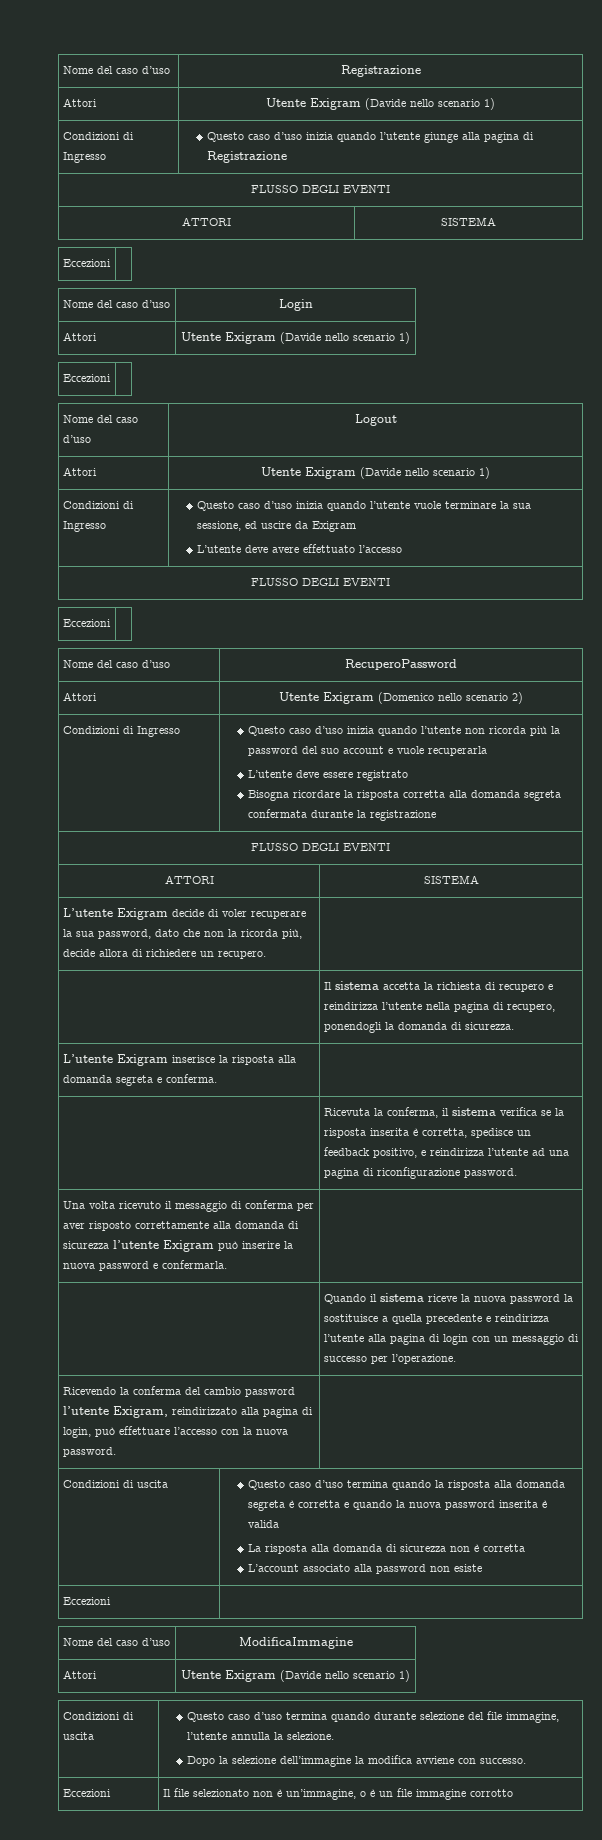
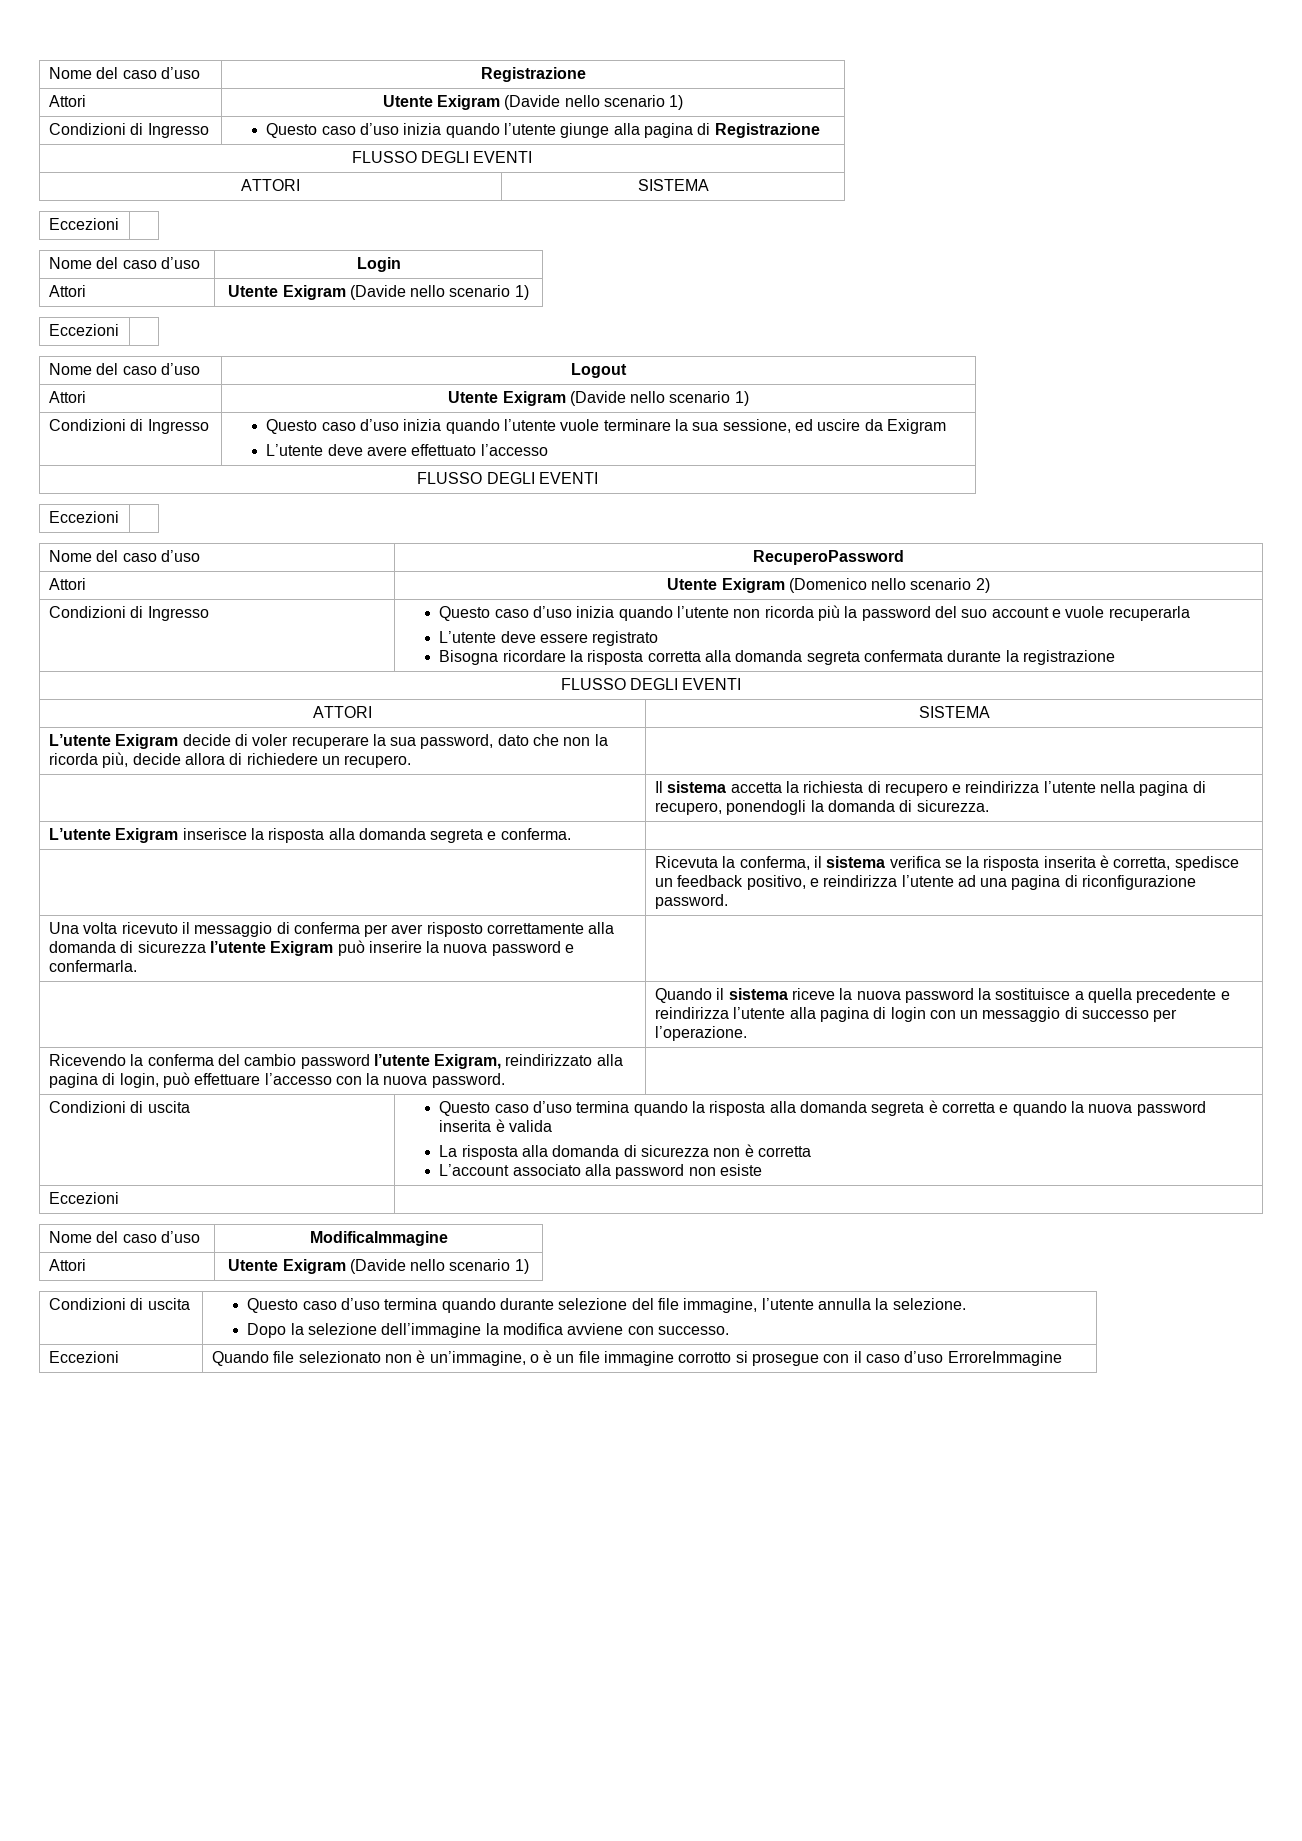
- Eccezioni | Il file selezionato non è un’immagine, o è un file immagine corrotto
+ Eccezioni | Quando file selezionato non è un’immagine, o è un file immagine corrotto si prosegue con il caso d’uso ErroreImmagine

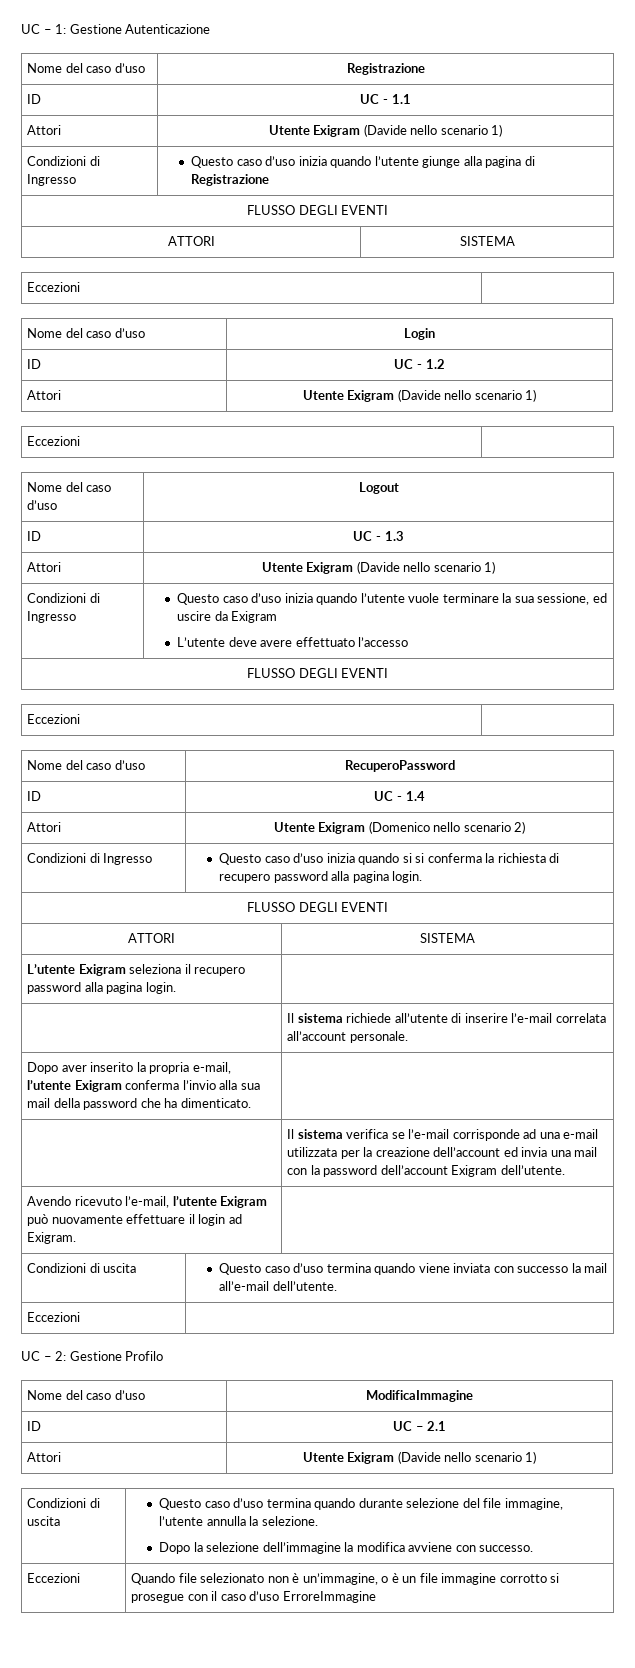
+ UC – 1: Gestione Autenticazione
+ ID | UC - 1.1
+ ID | UC - 1.2
+ ID | UC - 1.3
+ ID | UC - 1.4
- Condizioni di Ingresso | Questo caso d’uso inizia quando l’utente non ricorda più la password del suo account e vuole recuperarla
- L’utente deve essere registrato
- Bisogna ricordare la risposta corretta alla domanda segreta confermata durante la registrazione
+ Condizioni di Ingresso | Questo caso d’uso inizia quando si si conferma la richiesta di recupero password alla pagina login.
- L’utente Exigram decide di voler recuperare la sua password, dato che non la ricorda più, decide allora di richiedere un recupero. |
- | Il sistema accetta la richiesta di recupero e reindirizza l’utente nella pagina di recupero, ponendogli la domanda di sicurezza.
- L’utente Exigram inserisce la risposta alla domanda segreta e conferma. |
- | Ricevuta la conferma, il sistema verifica se la risposta inserita è corretta, spedisce un feedback positivo, e reindirizza l’utente ad una pagina di riconfigurazione password.
- Una volta ricevuto il messaggio di conferma per aver risposto correttamente alla domanda di sicurezza l’utente Exigram può inserire la nuova password e confermarla. |
- | Quando il sistema riceve la nuova password la sostituisce a quella precedente e reindirizza l’utente alla pagina di login con un messaggio di successo per l’operazione.
- Ricevendo la conferma del cambio password l’utente Exigram, reindirizzato alla pagina di login, può effettuare l’accesso con la nuova password. |
- Condizioni di uscita | Questo caso d’uso termina quando la risposta alla domanda segreta è corretta e quando la nuova password inserita è valida
- La risposta alla domanda di sicurezza non è corretta
- L’account associato alla password non esiste
+ L’utente Exigram seleziona il recupero password alla pagina login. |
+ | Il sistema richiede all’utente di inserire l’e-mail correlata all’account personale.
+ Dopo aver inserito la propria e-mail, l’utente Exigram conferma l’invio alla sua mail della password che ha dimenticato. |
+ | Il sistema verifica se l’e-mail corrisponde ad una e-mail utilizzata per la creazione dell’account ed invia una mail con la password dell’account Exigram dell’utente.
+ Avendo ricevuto l’e-mail, l’utente Exigram può nuovamente effettuare il login ad Exigram. |
+ Condizioni di uscita | Questo caso d’uso termina quando viene inviata con successo la mail all’e-mail dell’utente.
  Eccezioni |
+ UC – 2: Gestione Profilo
+ ID | UC – 2.1

